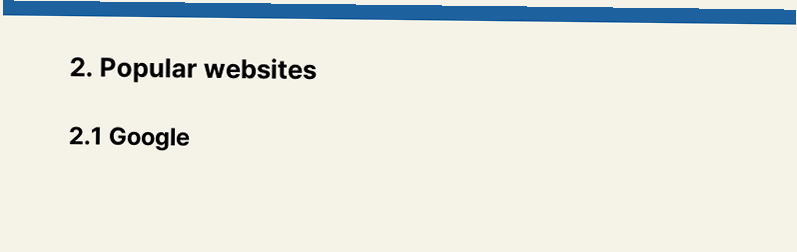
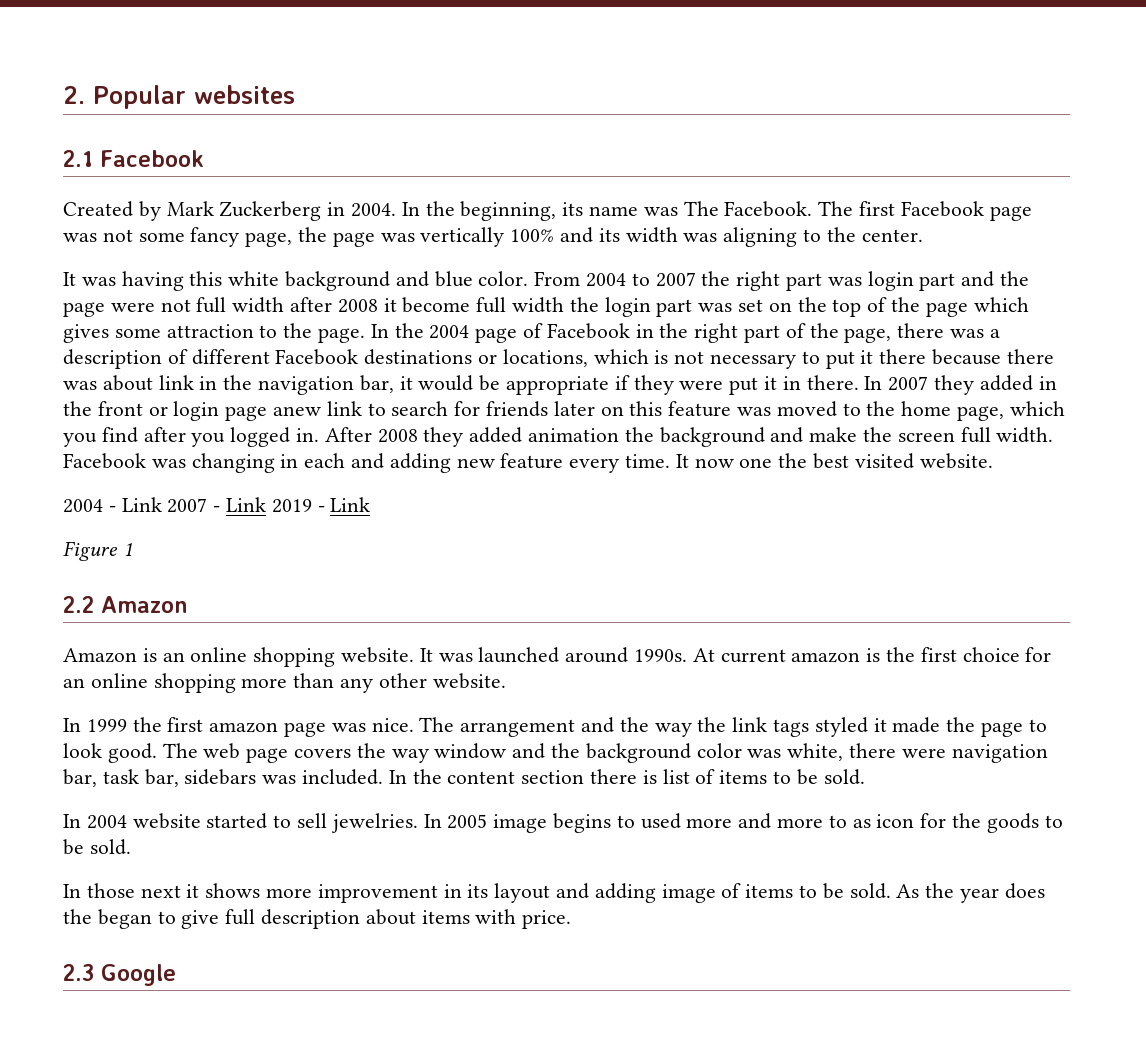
- 2.1 Google
+ 2.1 Facebook
+ Created by Mark Zuckerberg in 2004. In the beginning, its name was The Facebook. The first Facebook page was not some fancy page, the page was vertically 100% and its width was aligning to the center.
+ It was having this white background and blue color. From 2004 to 2007 the right part was login part and the page were not full width after 2008 it become full width the login part was set on the top of the page which gives some attraction to the page. In the 2004 page of Facebook in the right part of the page, there was a description of different Facebook destinations or locations, which is not necessary to put it there because there was about link in the navigation bar, it would be appropriate if they were put it in there. In 2007 they added in the front or login page anew link to search for friends later on this feature was moved to the home page, which you find after you logged in. After 2008 they added animation the background and make the screen full width. Facebook was changing in each and adding new feature every time. It now one the best visited website.
+ 2004 - Link 2007 - Link 2019 - Link
+ Figure 1
+ 2.2 Amazon
+ Amazon is an online shopping website. It was launched around 1990s. At current amazon is the first choice for an online shopping more than any other website.
+ In 1999 the first amazon page was nice. The arrangement and the way the link tags styled it made the page to look good. The web page covers the way window and the background color was white, there were navigation bar, task bar, sidebars was included. In the content section there is list of items to be sold.
+ In 2004 website started to sell jewelries. In 2005 image begins to used more and more to as icon for the goods to be sold.
+ In those next it shows more improvement in its layout and adding image of items to be sold. As the year does the began to give full description about items with price.
+ 2.3 Google

